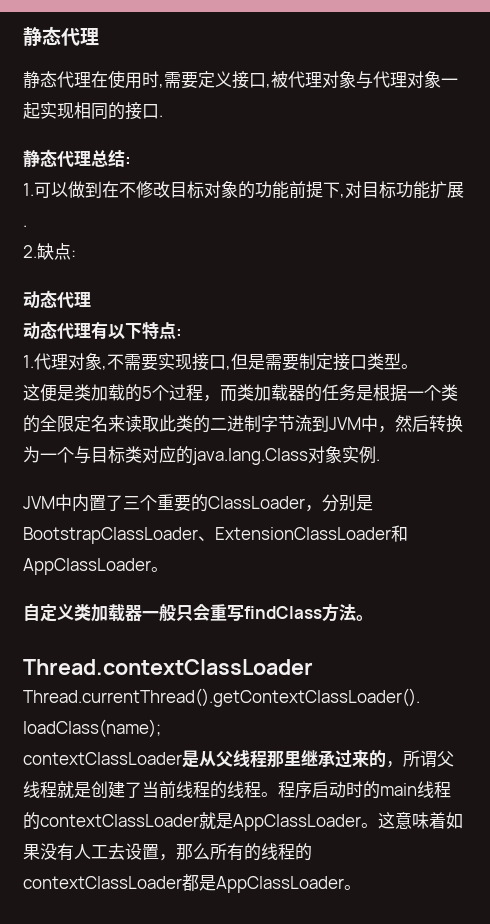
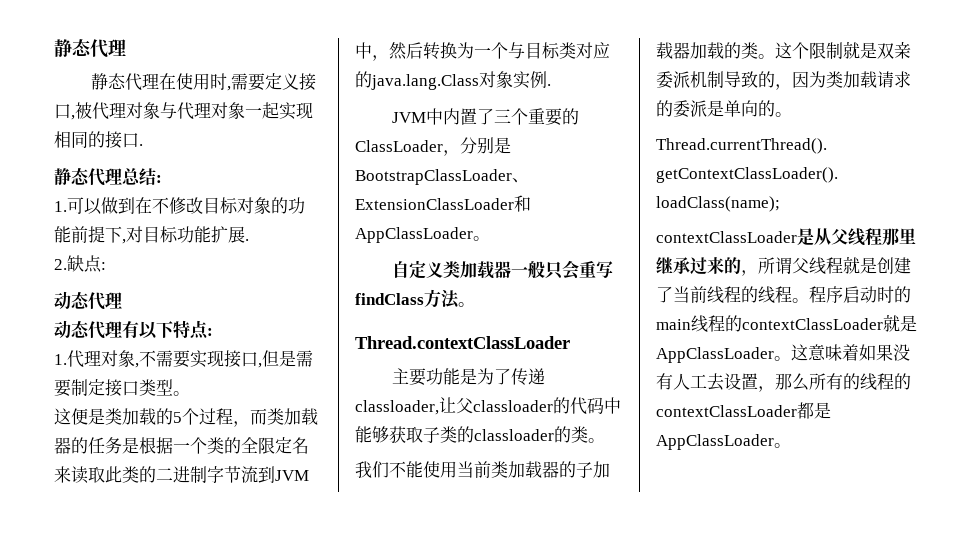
+ 主要功能是为了传递classloader,让父classloader的代码中能够获取子类的classloader的类。
+ 我们不能使用当前类加载器的子加载器加载的类。这个限制就是双亲委派机制导致的，因为类加载请求的委派是单向的。

